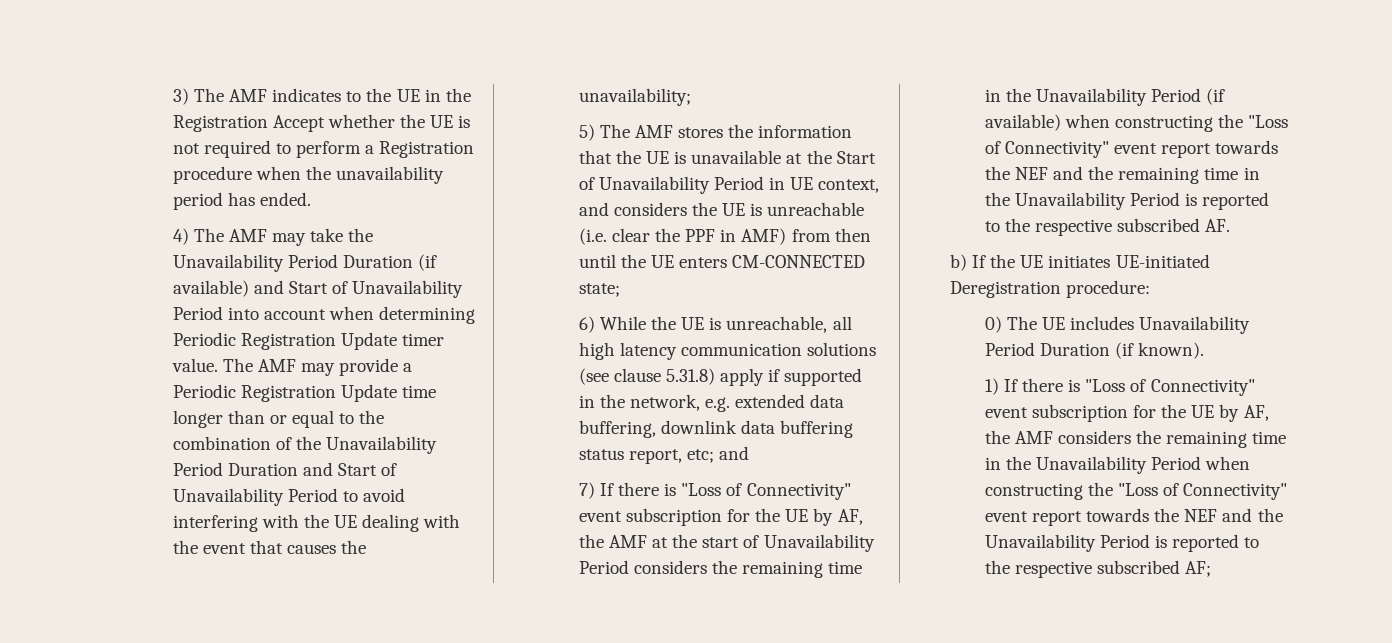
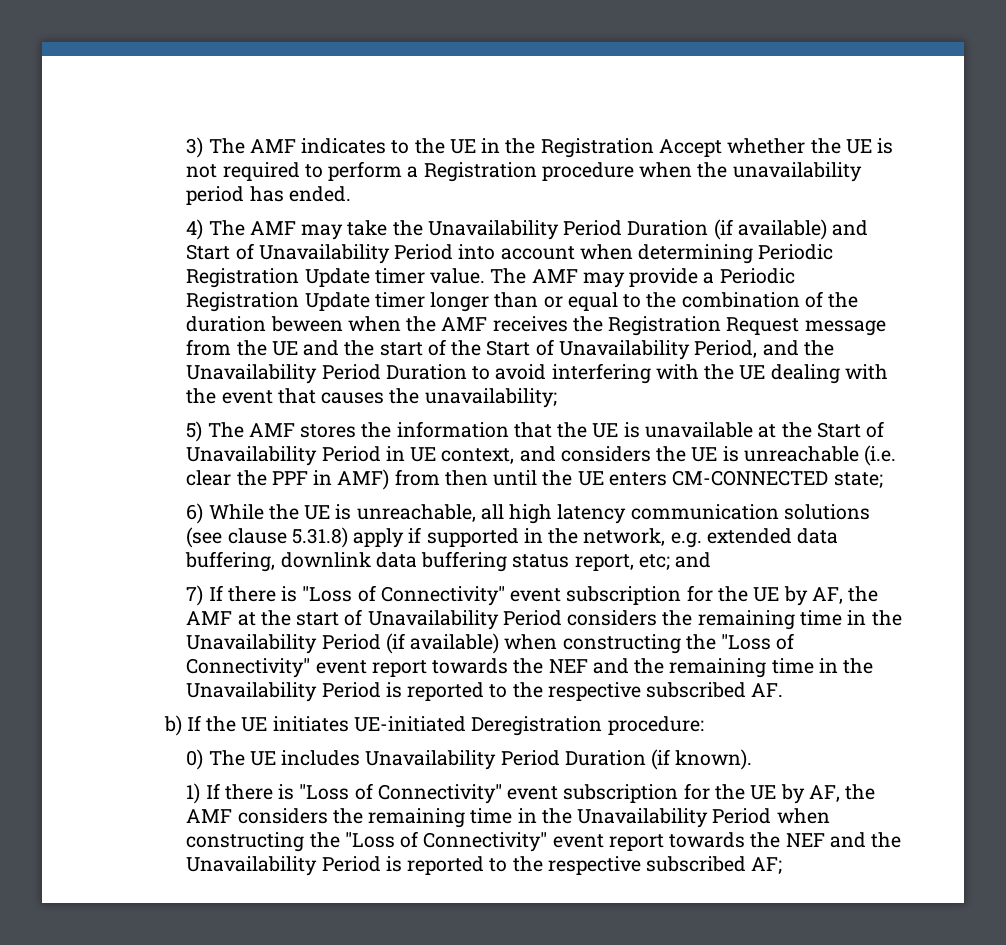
- The AMF may provide a Periodic Registration Update time longer than or equal to the combination of the Unavailability Period Duration and Start of Unavailability Period to avoid interfering with the UE dealing with the event that causes the unavailability;
+ The AMF may provide a Periodic Registration Update timer longer than or equal to the combination of the duration beween when the AMF receives the Registration Request message from the UE and the start of the Start of Unavailability Period, and the Unavailability Period Duration to avoid interfering with the UE dealing with the event that causes the unavailability;

